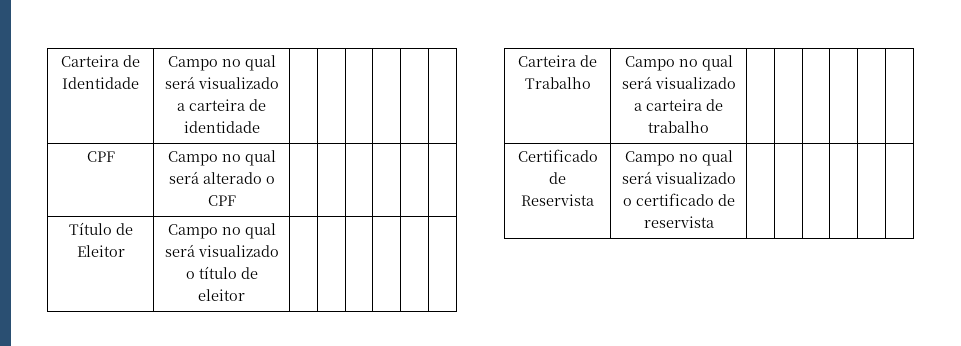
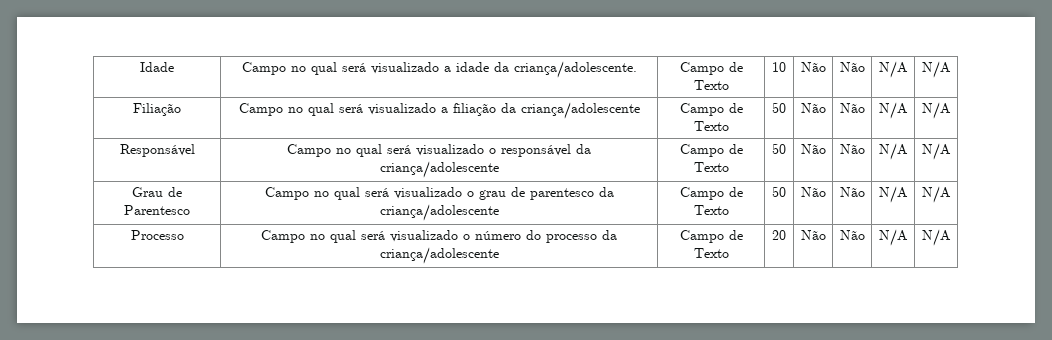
- Carteira de Identidade | Campo no qual será visualizado a carteira de identidade | | | | | |
- CPF | Campo no qual será alterado o CPF | | | | | |
- Título de Eleitor | Campo no qual será visualizado o título de eleitor | | | | | |
- Carteira de Trabalho | Campo no qual será visualizado a carteira de trabalho | | | | | |
- Certificado de Reservista | Campo no qual será visualizado o certificado de reservista | | | | | |
+ Idade | Campo no qual será visualizado a idade da criança/adolescente. | Campo de Texto | 10 | Não | Não | N/A | N/A
+ Filiação | Campo no qual será visualizado a filiação da criança/adolescente | Campo de Texto | 50 | Não | Não | N/A | N/A
+ Responsável | Campo no qual será visualizado o responsável da criança/adolescente | Campo de Texto | 50 | Não | Não | N/A | N/A
+ Grau de Parentesco | Campo no qual será visualizado o grau de parentesco da criança/adolescente | Campo de Texto | 50 | Não | Não | N/A | N/A
+ Processo | Campo no qual será visualizado o número do processo da criança/adolescente | Campo de Texto | 20 | Não | Não | N/A | N/A

